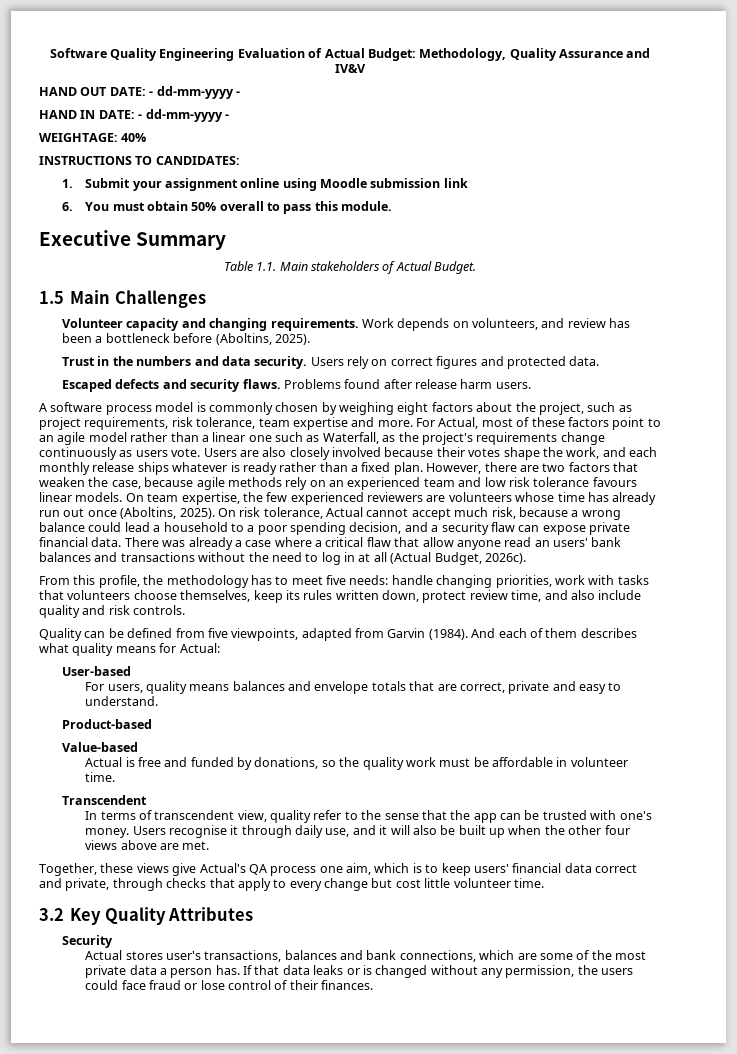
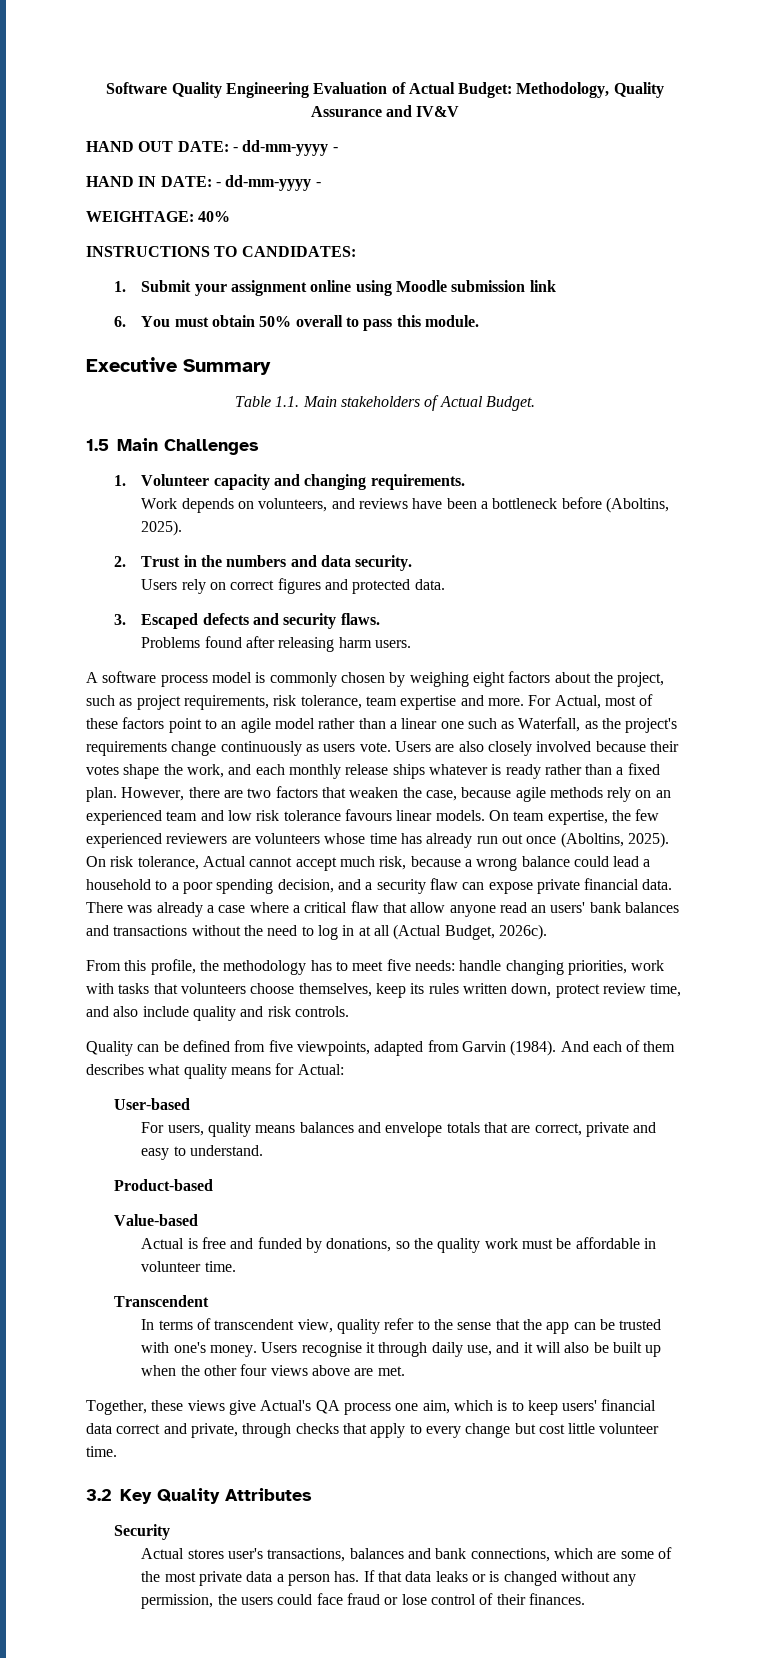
- Volunteer capacity and changing requirements. Work depends on volunteers, and review has been a bottleneck before (Aboltins, 2025).
+ 1. Volunteer capacity and changing requirements.
+ Work depends on volunteers, and reviews have been a bottleneck before (Aboltins, 2025).
- Trust in the numbers and data security. Users rely on correct figures and protected data.
+ 2. Trust in the numbers and data security.
+ Users rely on correct figures and protected data.
- Escaped defects and security flaws. Problems found after release harm users.
+ 3. Escaped defects and security flaws.
+ Problems found after releasing harm users.

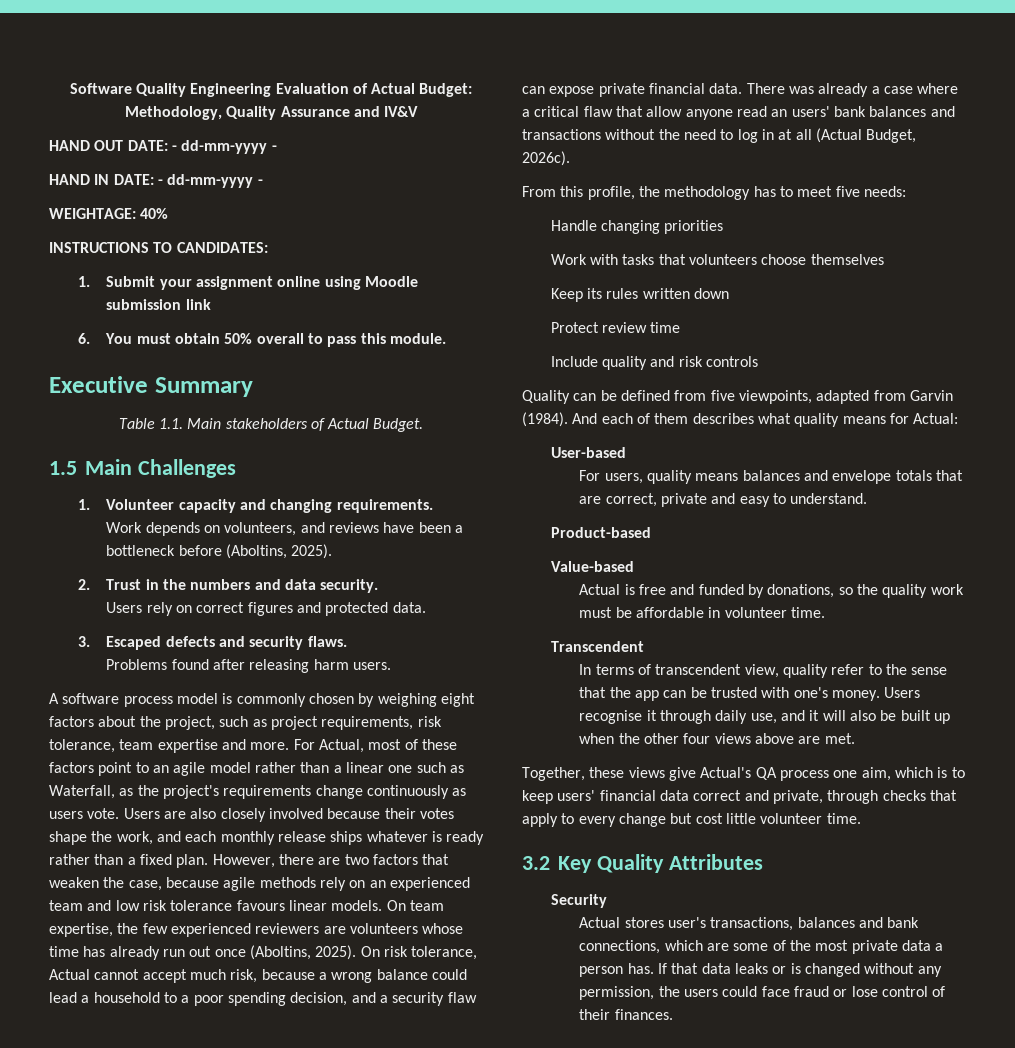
- From this profile, the methodology has to meet five needs: handle changing priorities, work with tasks that volunteers choose themselves, keep its rules written down, protect review time, and also include quality and risk controls.
+ From this profile, the methodology has to meet five needs:
+ Handle changing priorities
+ Work with tasks that volunteers choose themselves
+ Keep its rules written down
+ Protect review time
+ Include quality and risk controls

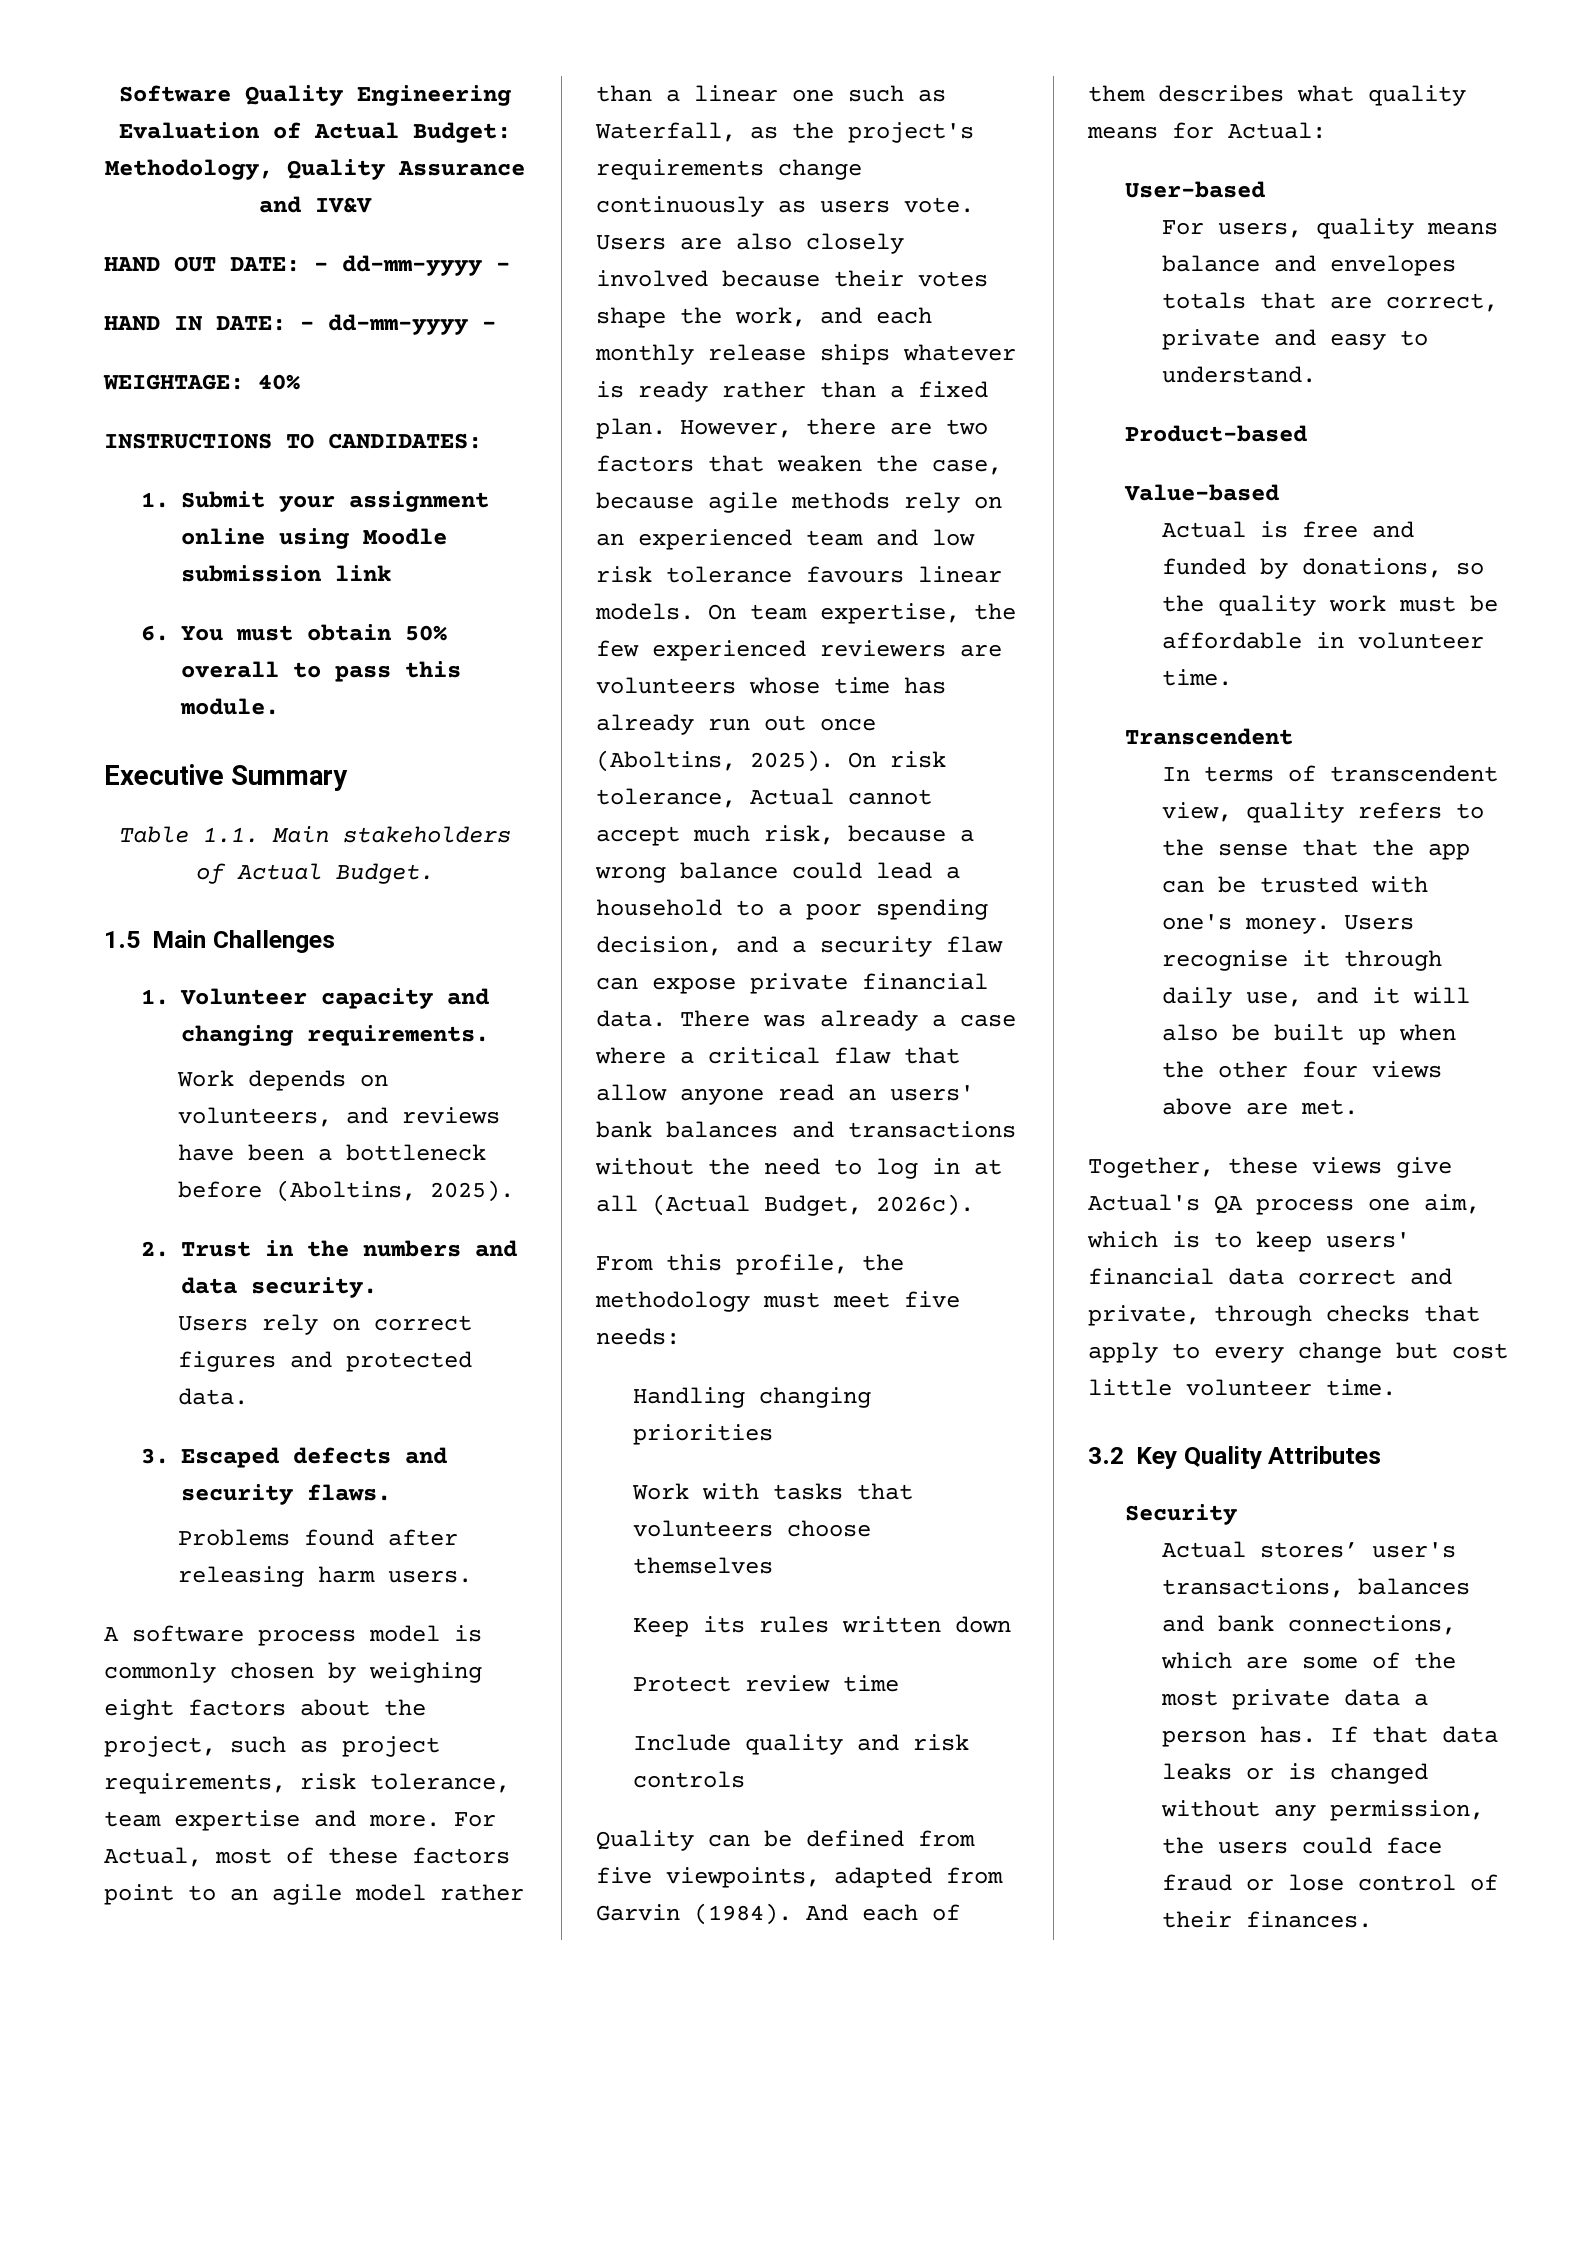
- From this profile, the methodology has to meet five needs:
+ From this profile, the methodology must meet five needs:
- Handle changing priorities
+ Handling changing priorities
- For users, quality means balances and envelope totals that are correct, private and easy to understand.
+ For users, quality means balance and envelopes totals that are correct, private and easy to understand.
- In terms of transcendent view, quality refer to the sense that the app can be trusted with one's money.
+ In terms of transcendent view, quality refers to the sense that the app can be trusted with one's money.
- Actual stores user's transactions, balances and bank connections, which are some of the most private data a person has.
+ Actual stores’ user's transactions, balances and bank connections, which are some of the most private data a person has.

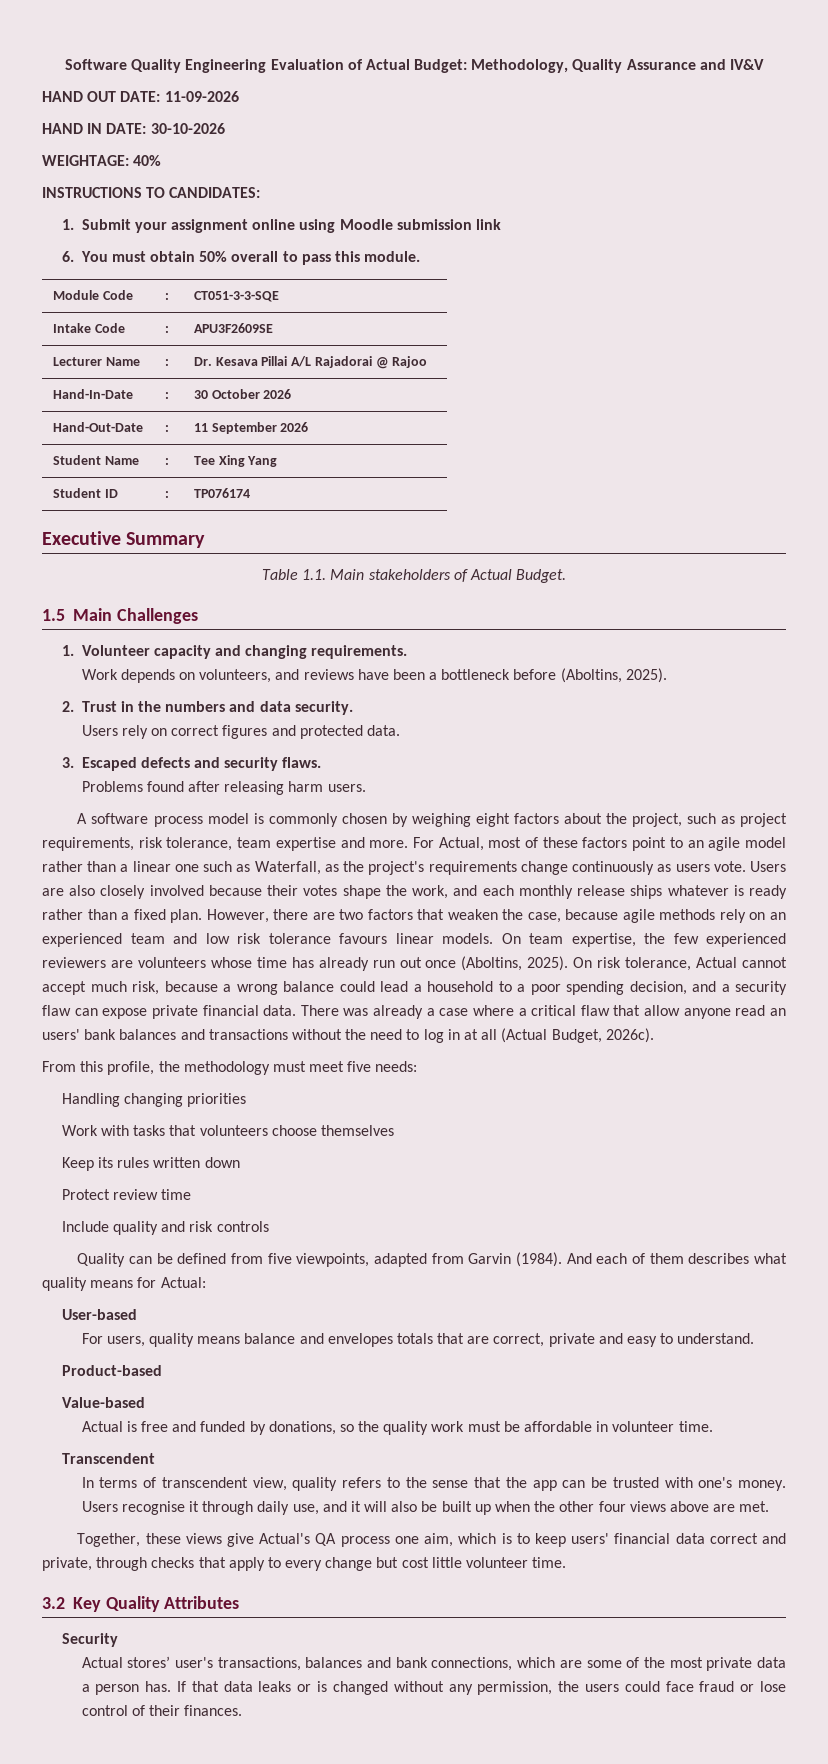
- HAND OUT DATE: - dd-mm-yyyy -
+ HAND OUT DATE: 11-09-2026
- HAND IN DATE: - dd-mm-yyyy -
+ HAND IN DATE: 30-10-2026
+ Module Code | : | CT051-3-3-SQE
+ Intake Code | : | APU3F2609SE
+ Lecturer Name | : | Dr. Kesava Pillai A/L Rajadorai @ Rajoo
+ Hand-In-Date | : | 30 October 2026
+ Hand-Out-Date | : | 11 September 2026
+ Student Name | : | Tee Xing Yang
+ Student ID | : | TP076174

